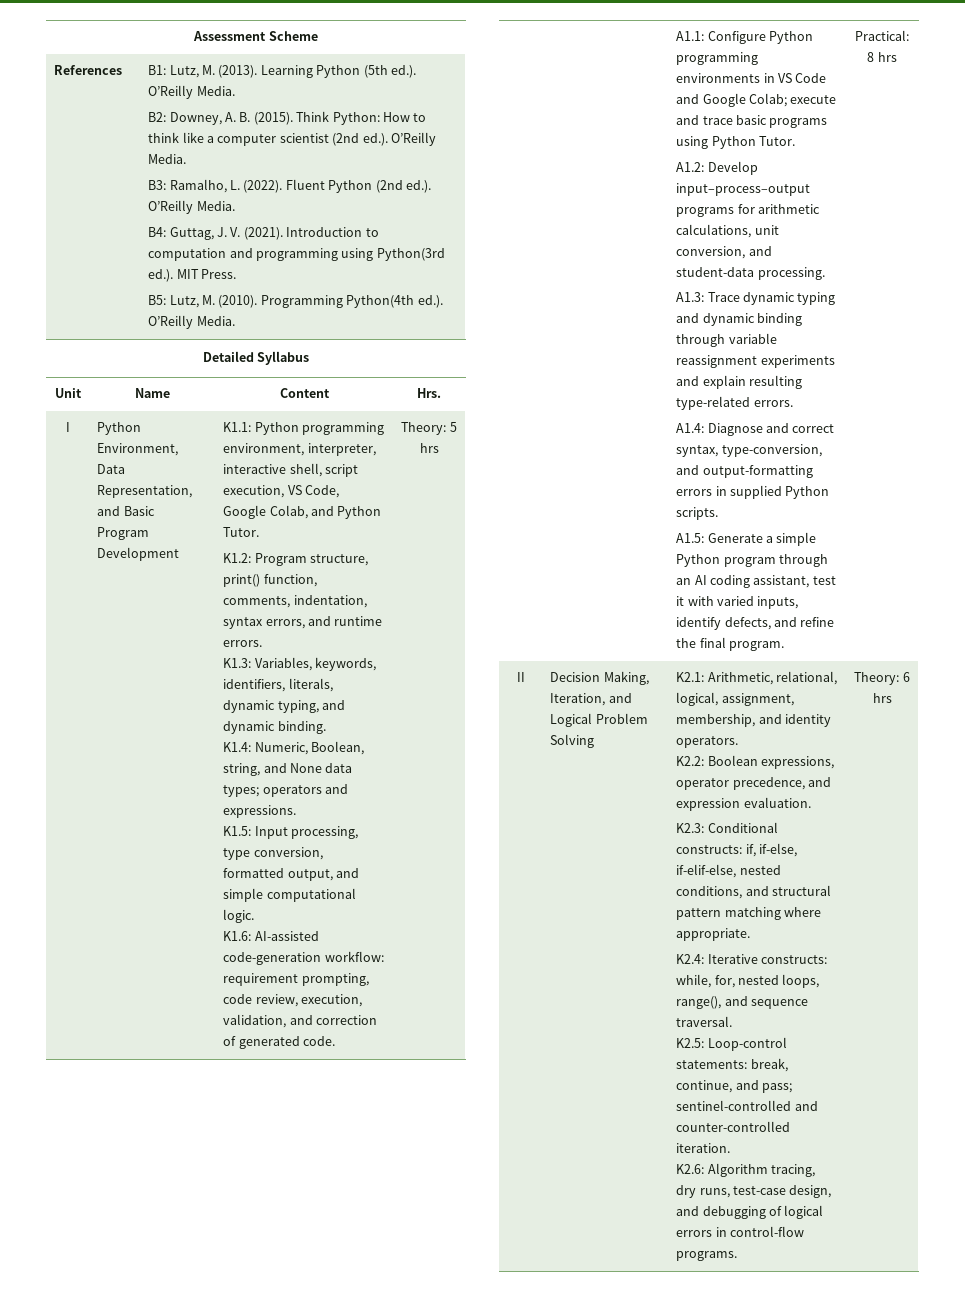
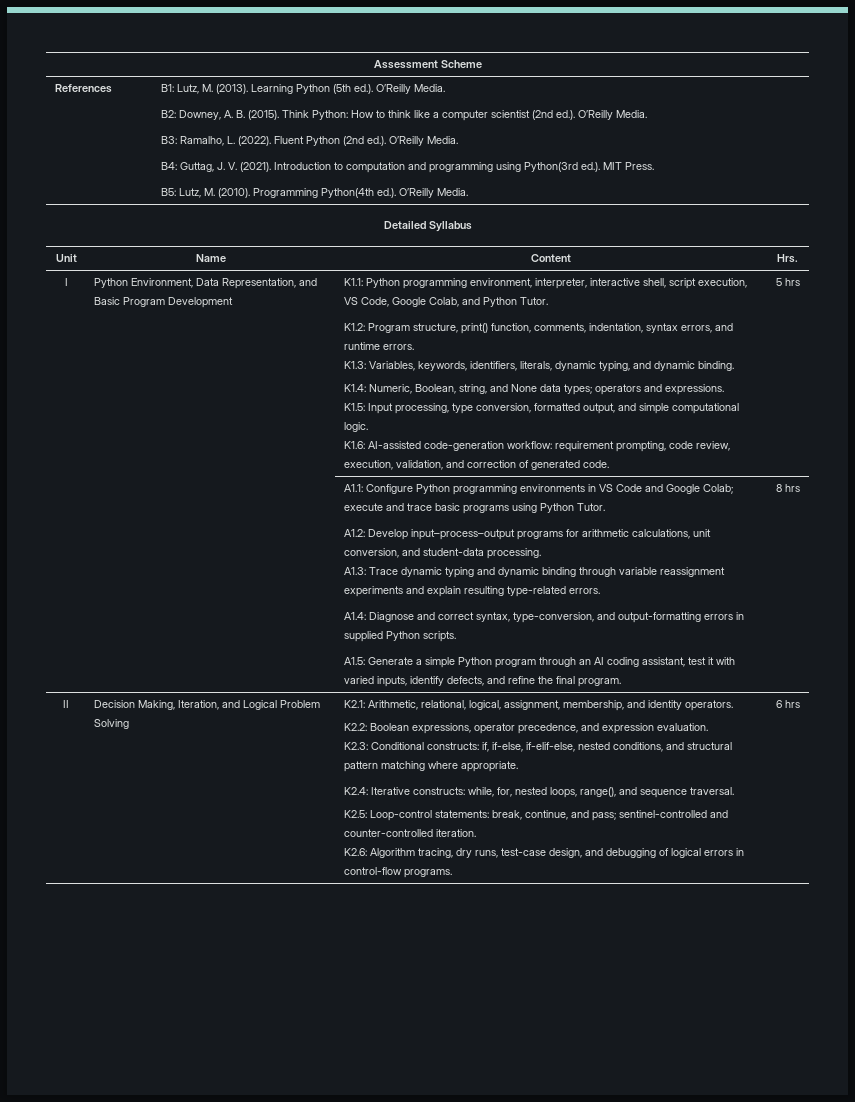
- Theory: 5 hrs
+ 5 hrs
- Practical: 8 hrs
+ 8 hrs
- Theory: 6 hrs
+ 6 hrs

